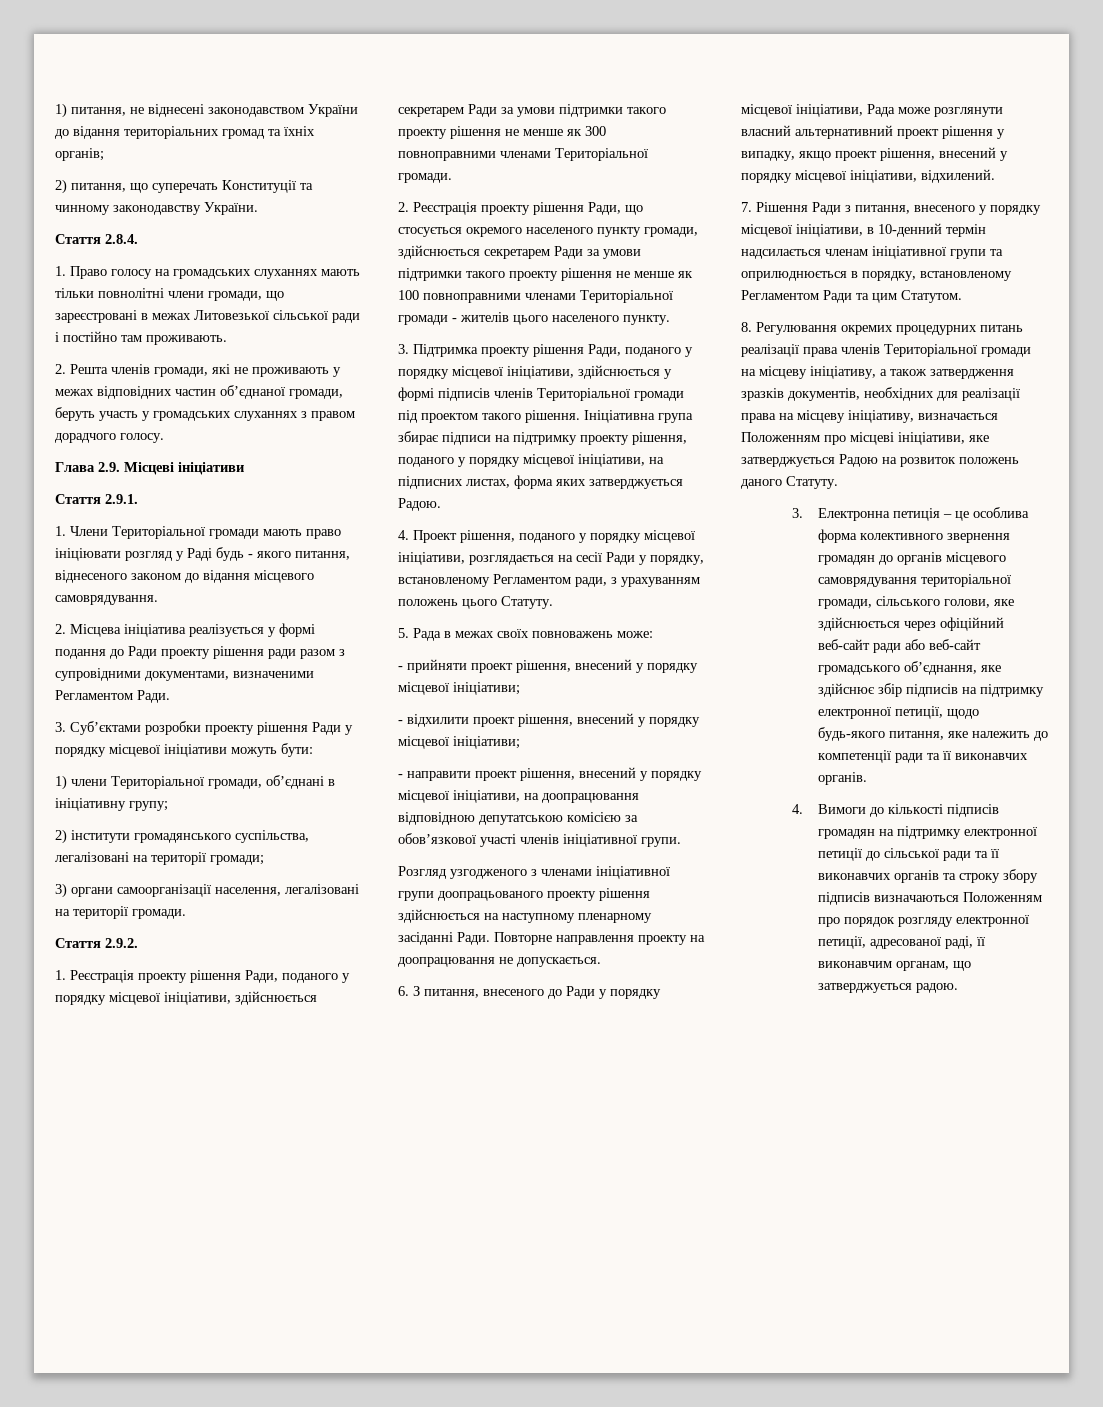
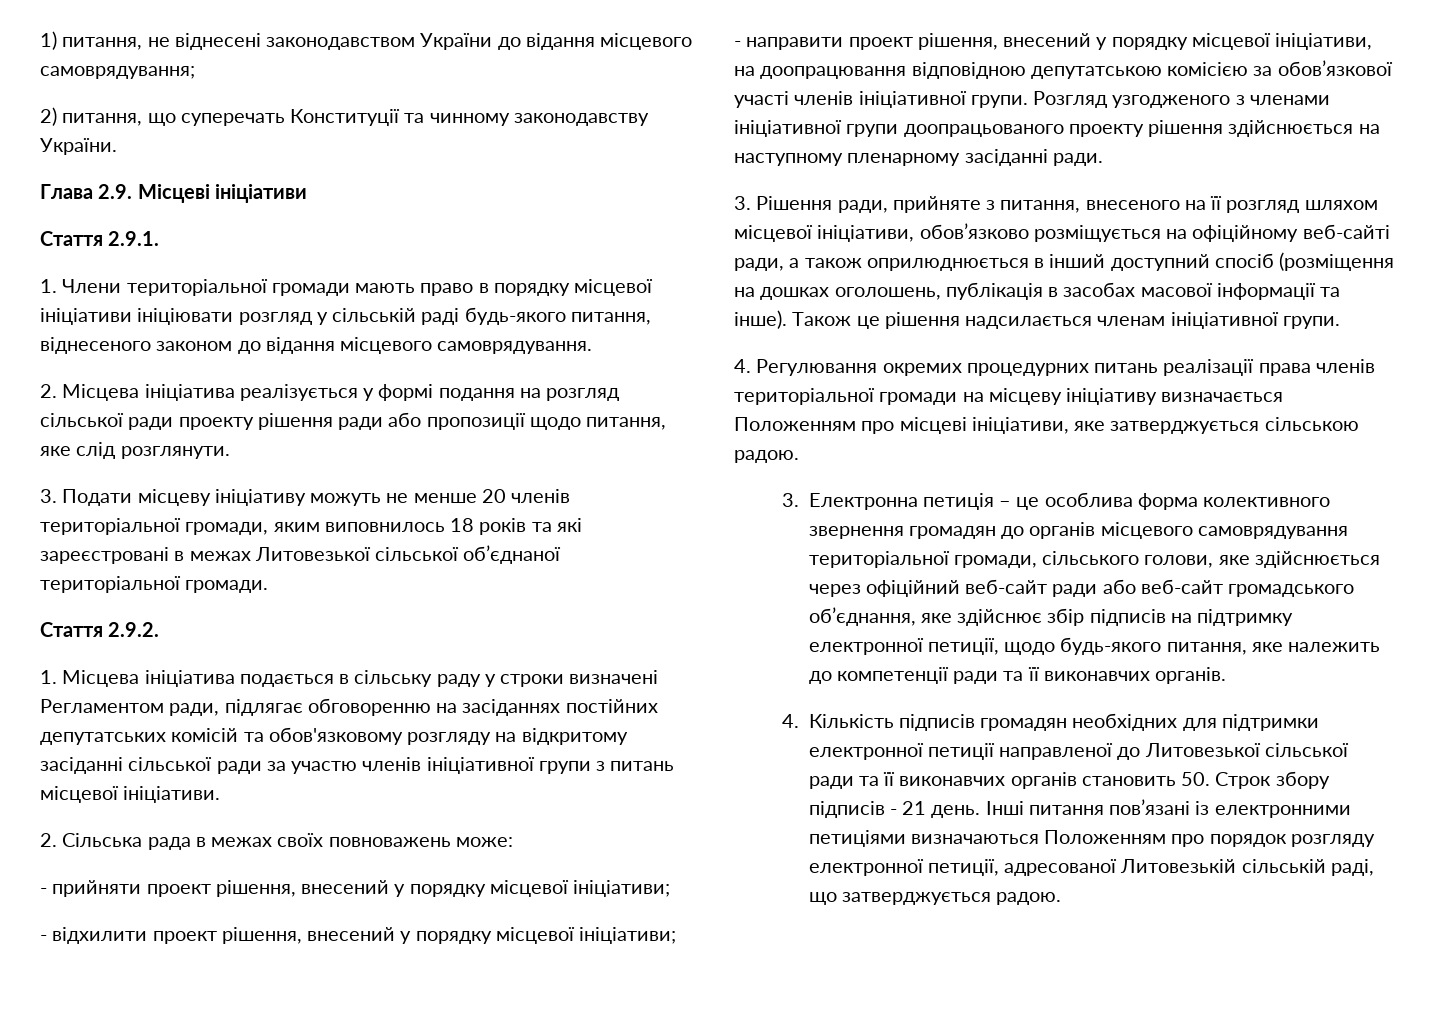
- 1) питання, не віднесені законодавством України до відання територіальних громад та їхніх органів;
+ 1) питання, не віднесені законодавством України до відання місцевого самоврядування;
- Стаття 2.8.4.
- 1. Право голосу на громадських слуханнях мають тільки повнолітні члени громади, що зареєстровані в межах Литовезької сільської ради і постійно там проживають.
- 2. Решта членів громади, які не проживають у межах відповідних частин об’єднаної громади, беруть участь у громадських слуханнях з правом дорадчого голосу.
- 1. Члени Територіальної громади мають право ініціювати розгляд у Раді будь - якого питання, віднесеного законом до відання місцевого самоврядування.
+ 1. Члени територіальної громади мають право в порядку місцевої ініціативи ініціювати розгляд у сільській раді будь-якого питання, віднесеного законом до відання місцевого самоврядування.
- 2. Місцева ініціатива реалізується у формі подання до Ради проекту рішення ради разом з супровідними документами, визначеними Регламентом Ради.
- 3. Суб’єктами розробки проекту рішення Ради у порядку місцевої ініціативи можуть бути:
- 1) члени Територіальної громади, об’єднані в ініціативну групу;
- 2) інститути громадянського суспільства, легалізовані на території громади;
- 3) органи самоорганізації населення, легалізовані на території громади.
+ 2. Місцева ініціатива реалізується у формі подання на розгляд сільської ради проекту рішення ради або пропозиції щодо питання, яке слід розглянути.
+ 3. Подати місцеву ініціативу можуть не менше 20 членів територіальної громади, яким виповнилось 18 років та які зареєстровані в межах Литовезької сільської об’єднаної територіальної громади.
  Стаття 2.9.2.
- 1. Реєстрація проекту рішення Ради, поданого у порядку місцевої ініціативи, здійснюється секретарем Ради за умови підтримки такого проекту рішення не менше як 300 повноправними членами Територіальної громади.
- 2. Реєстрація проекту рішення Ради, що стосується окремого населеного пункту громади, здійснюється секретарем Ради за умови підтримки такого проекту рішення не менше як 100 повноправними членами Територіальної громади - жителів цього населеного пункту.
- 3. Підтримка проекту рішення Ради, поданого у порядку місцевої ініціативи, здійснюється у формі підписів членів Територіальної громади під проектом такого рішення. Ініціативна група збирає підписи на підтримку проекту рішення, поданого у порядку місцевої ініціативи, на підписних листах, форма яких затверджується Радою.
- 4. Проект рішення, поданого у порядку місцевої ініціативи, розглядається на сесії Ради у порядку, встановленому Регламентом ради, з урахуванням положень цього Статуту.
- 5. Рада в межах своїх повноважень може:
+ 1. Місцева ініціатива подається в сільську раду у строки визначені Регламентом ради, підлягає обговоренню на засіданнях постійних депутатських комісій та обов'язковому розгляду на відкритому засіданні сільської ради за участю членів ініціативної групи з питань місцевої ініціативи.
+ 2. Сільська рада в межах своїх повноважень може:
- - направити проект рішення, внесений у порядку місцевої ініціативи, на доопрацювання відповідною депутатською комісією за обов’язкової участі членів ініціативної групи.
- Розгляд узгодженого з членами ініціативної групи доопрацьованого проекту рішення здійснюється на наступному пленарному засіданні Ради. Повторне направлення проекту на доопрацювання не допускається.
- 6. З питання, внесеного до Ради у порядку місцевої ініціативи, Рада може розглянути власний альтернативний проект рішення у випадку, якщо проект рішення, внесений у порядку місцевої ініціативи, відхилений.
- 7. Рішення Ради з питання, внесеного у порядку місцевої ініціативи, в 10-денний термін надсилається членам ініціативної групи та оприлюднюється в порядку, встановленому Регламентом Ради та цим Статутом.
- 8. Регулювання окремих процедурних питань реалізації права членів Територіальної громади на місцеву ініціативу, а також затвердження зразків документів, необхідних для реалізації права на місцеву ініціативу, визначається Положенням про місцеві ініціативи, яке затверджується Радою на розвиток положень даного Статуту.
+ - направити проект рішення, внесений у порядку місцевої ініціативи, на доопрацювання відповідною депутатською комісією за обов’язкової участі членів ініціативної групи. Розгляд узгодженого з членами ініціативної групи доопрацьованого проекту рішення здійснюється на наступному пленарному засіданні ради.
+ 3. Рішення ради, прийняте з питання, внесеного на її розгляд шляхом місцевої ініціативи, обов’язково розміщується на офіційному веб-сайті ради, а також оприлюднюється в інший доступний спосіб (розміщення на дошках оголошень, публікація в засобах масової інформації та інше). Також це рішення надсилається членам ініціативної групи.
+ 4. Регулювання окремих процедурних питань реалізації права членів територіальної громади на місцеву ініціативу визначається Положенням про місцеві ініціативи, яке затверджується сільською радою.
- 4. Вимоги до кількості підписів громадян на підтримку електронної петиції до сільської ради та її виконавчих органів та строку збору підписів визначаються Положенням про порядок розгляду електронної петиції, адресованої раді, її виконавчим органам, що затверджується радою.
+ 4. Кількість підписів громадян необхідних для підтримки електронної петиції направленої до Литовезької сільської ради та її виконавчих органів становить 50. Строк збору підписів - 21 день. Інші питання пов’язані із електронними петиціями визначаються Положенням про порядок розгляду електронної петиції, адресованої Литовезькій сільській раді, що затверджується радою.

